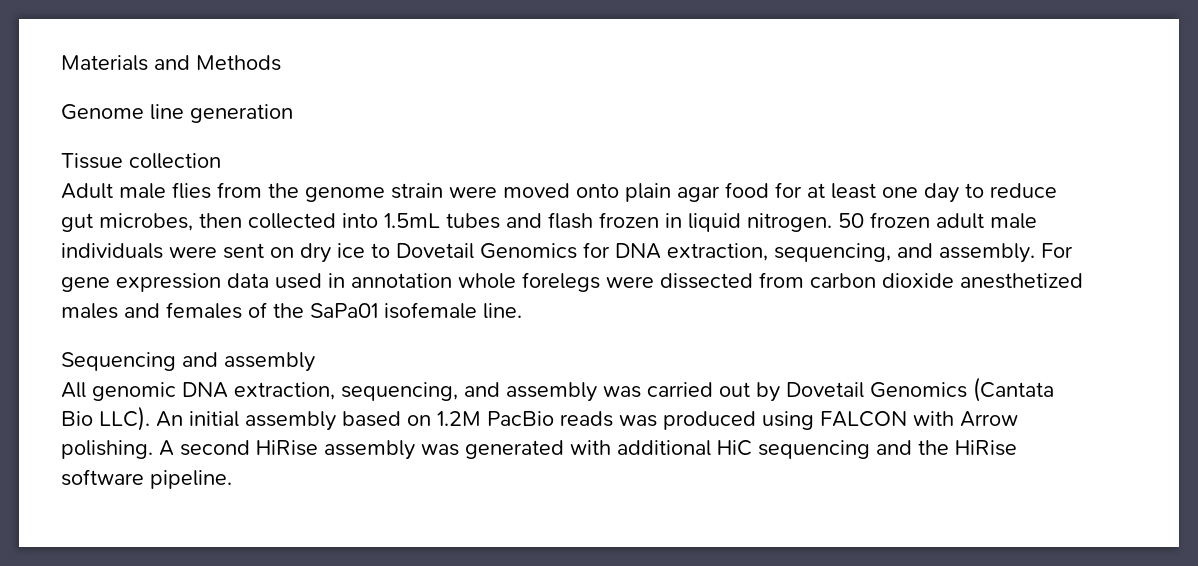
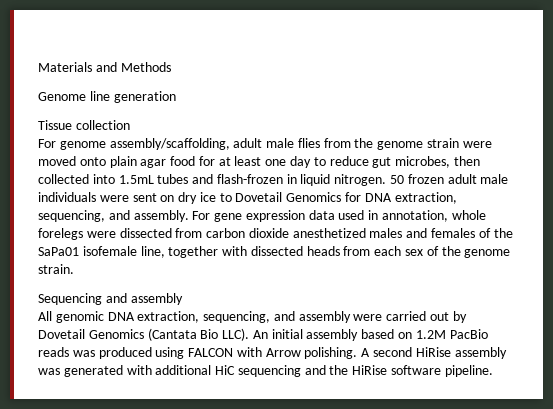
- Adult male flies from the genome strain were moved onto plain agar food for at least one day to reduce gut microbes, then collected into 1.5mL tubes and flash frozen in liquid nitrogen.
+ For genome assembly/scaffolding, adult male flies from the genome strain were moved onto plain agar food for at least one day to reduce gut microbes, then collected into 1.5mL tubes and flash-frozen in liquid nitrogen.
- For gene expression data used in annotation whole forelegs were dissected from carbon dioxide anesthetized males and females of the SaPa01 isofemale line.
+ For gene expression data used in annotation, whole forelegs were dissected from carbon dioxide anesthetized males and females of the SaPa01 isofemale line, together with dissected heads from each sex of the genome strain.
- All genomic DNA extraction, sequencing, and assembly was carried out by Dovetail Genomics (Cantata Bio LLC).
+ All genomic DNA extraction, sequencing, and assembly were carried out by Dovetail Genomics (Cantata Bio LLC).

